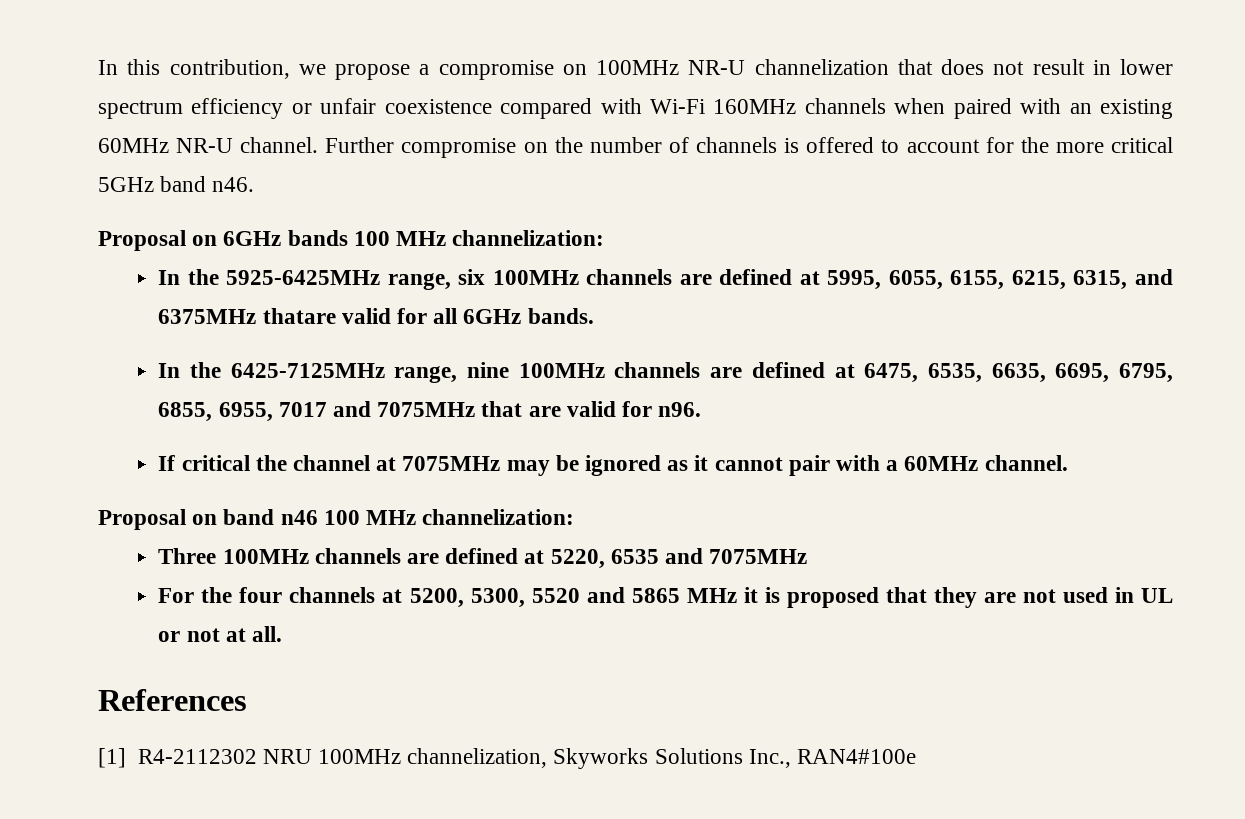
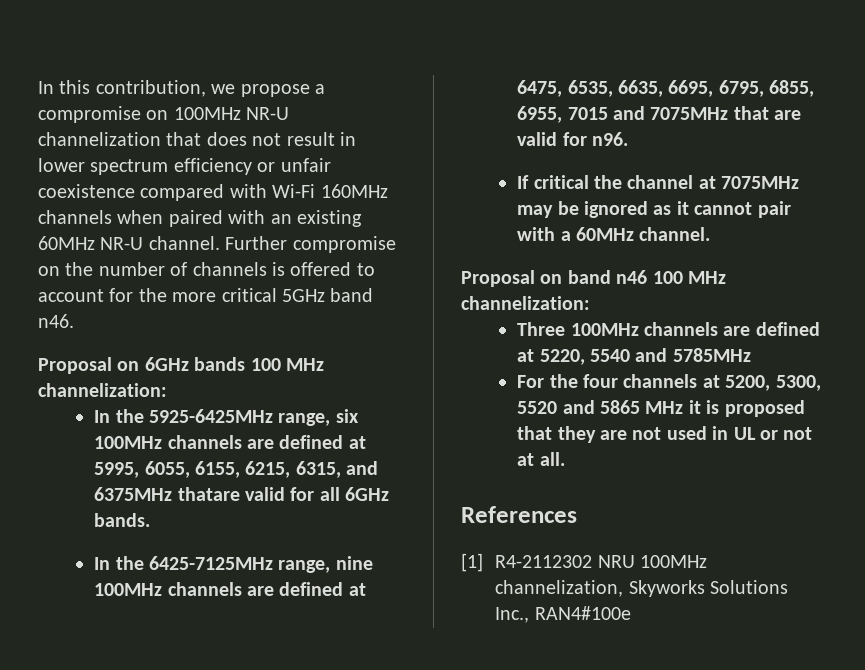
- In the 6425-7125MHz range, nine 100MHz channels are defined at 6475, 6535, 6635, 6695, 6795, 6855, 6955, 7017 and 7075MHz that are valid for n96.
+ In the 6425-7125MHz range, nine 100MHz channels are defined at 6475, 6535, 6635, 6695, 6795, 6855, 6955, 7015 and 7075MHz that are valid for n96.
- Three 100MHz channels are defined at 5220, 6535 and 7075MHz
+ Three 100MHz channels are defined at 5220, 5540 and 5785MHz

